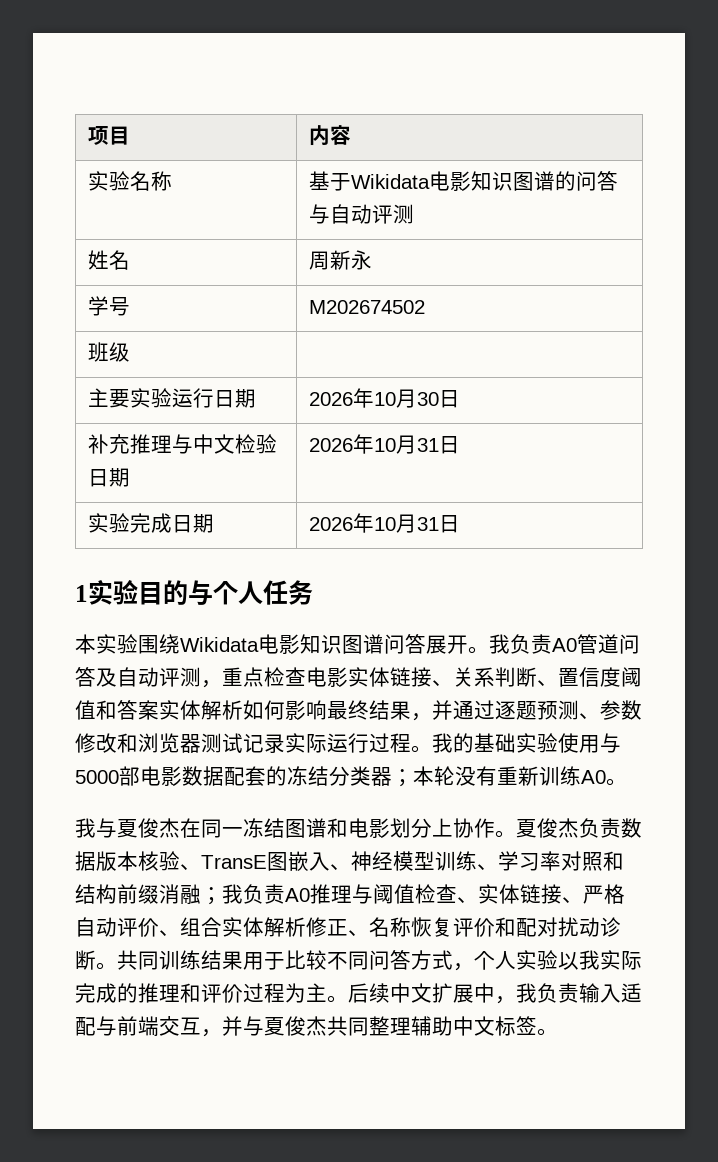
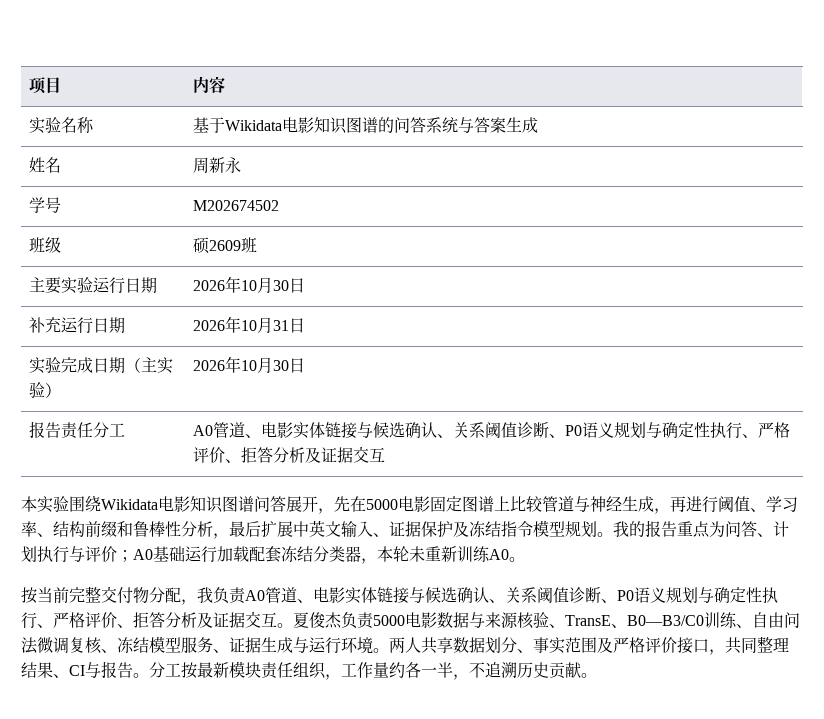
- 实验名称 | 基于Wikidata电影知识图谱的问答与自动评测
+ 实验名称 | 基于Wikidata电影知识图谱的问答系统与答案生成
- 班级 |
+ 班级 | 硕2609班
- 补充推理与中文检验日期 | 2026年10月31日
+ 补充运行日期 | 2026年10月31日
- 实验完成日期 | 2026年10月31日
- 1实验目的与个人任务
+ 实验完成日期（主实验） | 2026年10月30日
+ 报告责任分工 | A0管道、电影实体链接与候选确认、关系阈值诊断、P0语义规划与确定性执行、严格评价、拒答分析及证据交互
- 本实验围绕Wikidata电影知识图谱问答展开。我负责A0管道问答及自动评测，重点检查电影实体链接、关系判断、置信度阈值和答案实体解析如何影响最终结果，并通过逐题预测、参数修改和浏览器测试记录实际运行过程。我的基础实验使用与5000部电影数据配套的冻结分类器；本轮没有重新训练A0。
- 我与夏俊杰在同一冻结图谱和电影划分上协作。夏俊杰负责数据版本核验、TransE图嵌入、神经模型训练、学习率对照和结构前缀消融；我负责A0推理与阈值检查、实体链接、严格自动评价、组合实体解析修正、名称恢复评价和配对扰动诊断。共同训练结果用于比较不同问答方式，个人实验以我实际完成的推理和评价过程为主。后续中文扩展中，我负责输入适配与前端交互，并与夏俊杰共同整理辅助中文标签。
+ 本实验围绕Wikidata电影知识图谱问答展开，先在5000电影固定图谱上比较管道与神经生成，再进行阈值、学习率、结构前缀和鲁棒性分析，最后扩展中英文输入、证据保护及冻结指令模型规划。我的报告重点为问答、计划执行与评价；A0基础运行加载配套冻结分类器，本轮未重新训练A0。
+ 按当前完整交付物分配，我负责A0管道、电影实体链接与候选确认、关系阈值诊断、P0语义规划与确定性执行、严格评价、拒答分析及证据交互。夏俊杰负责5000电影数据与来源核验、TransE、B0—B3/C0训练、自由问法微调复核、冻结模型服务、证据生成与运行环境。两人共享数据划分、事实范围及严格评价接口，共同整理结果、CI与报告。分工按最新模块责任组织，工作量约各一半，不追溯历史贡献。

